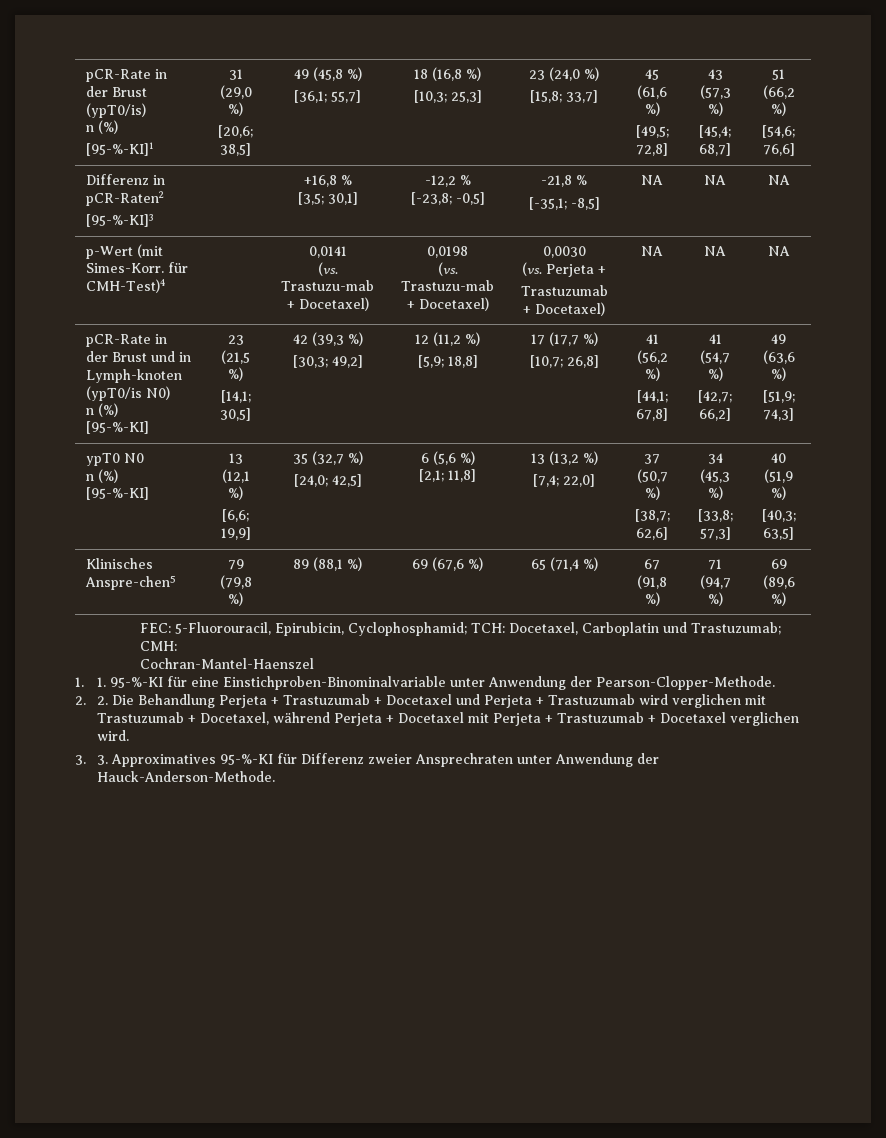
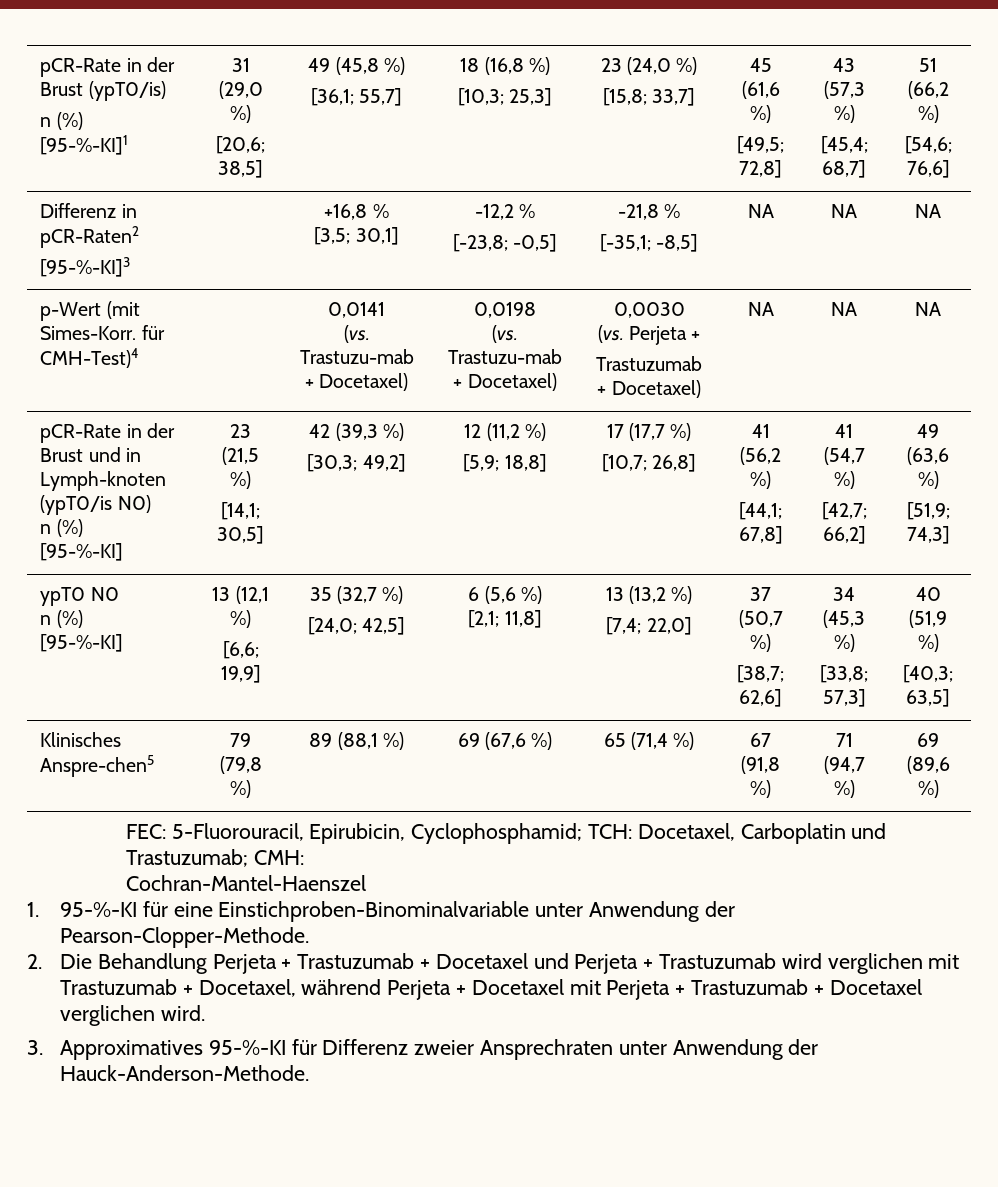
- 1. 1. 95-%-KI für eine Einstichproben-Binominalvariable unter Anwendung der Pearson-Clopper-Methode.
+ 1. 95-%-KI für eine Einstichproben-Binominalvariable unter Anwendung der Pearson-Clopper-Methode.
- 2. 2. Die Behandlung Perjeta + Trastuzumab + Docetaxel und Perjeta + Trastuzumab wird verglichen mit Trastuzumab + Docetaxel, während Perjeta + Docetaxel mit Perjeta + Trastuzumab + Docetaxel verglichen wird.
+ 2. Die Behandlung Perjeta + Trastuzumab + Docetaxel und Perjeta + Trastuzumab wird verglichen mit Trastuzumab + Docetaxel, während Perjeta + Docetaxel mit Perjeta + Trastuzumab + Docetaxel verglichen wird.
- 3. 3. Approximatives 95-%-KI für Differenz zweier Ansprechraten unter Anwendung der Hauck-Anderson-Methode.
+ 3. Approximatives 95-%-KI für Differenz zweier Ansprechraten unter Anwendung der Hauck-Anderson-Methode.

